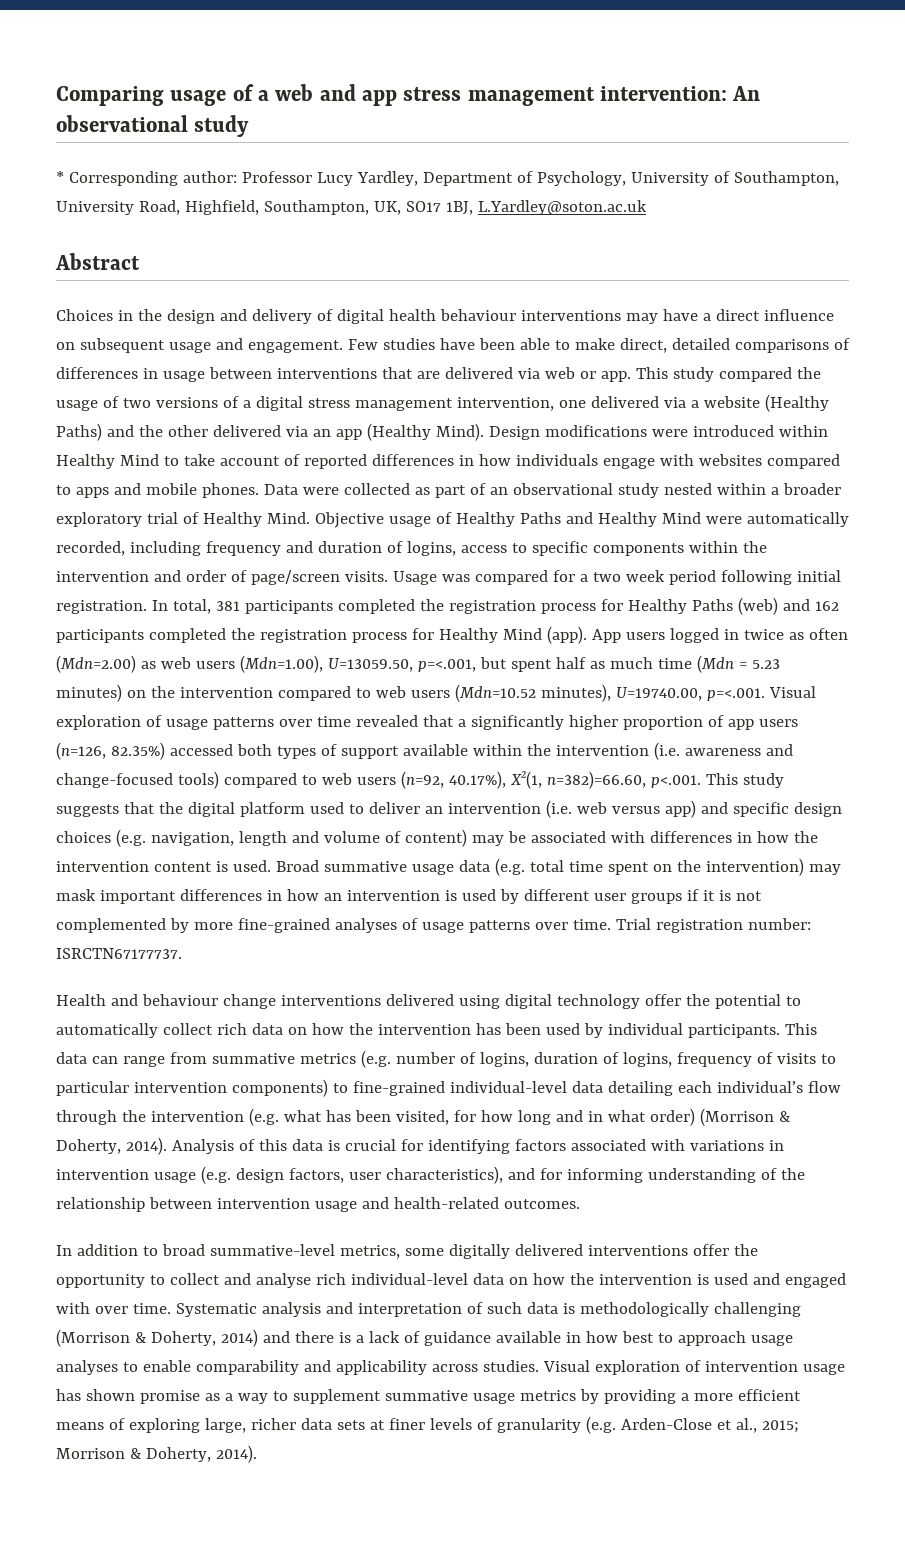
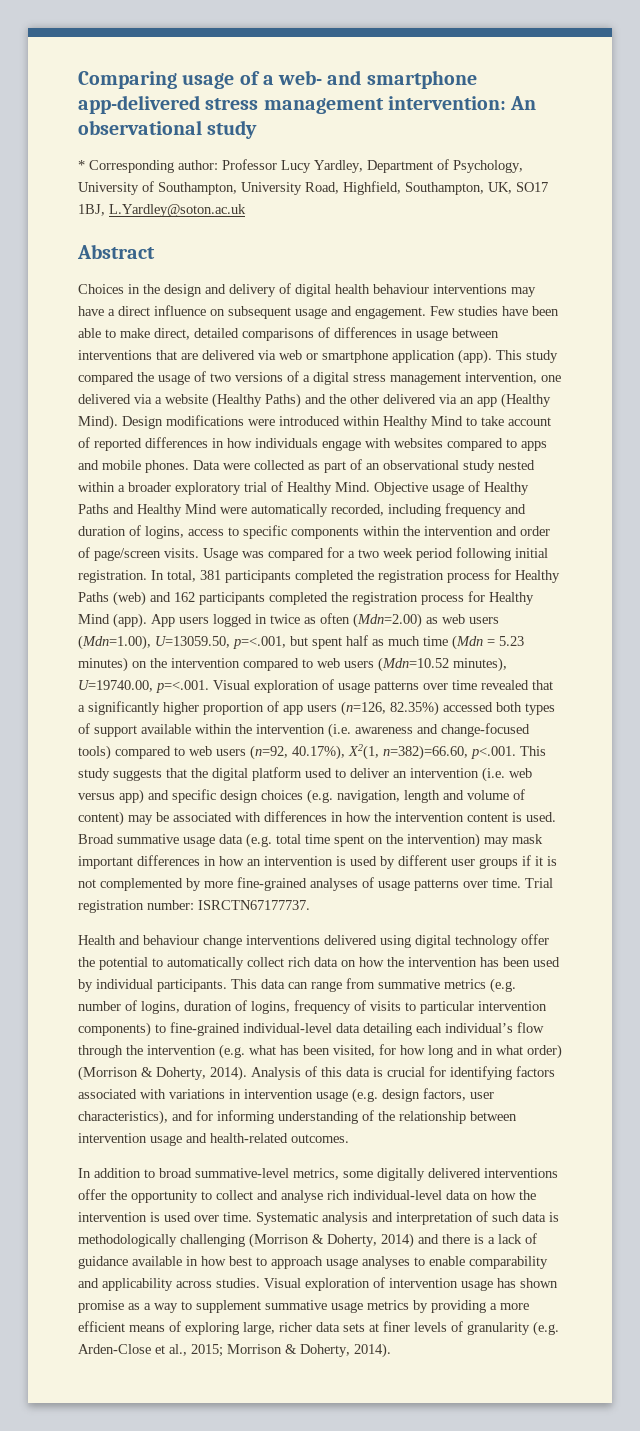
- Comparing usage of a web and app stress management intervention: An observational study
+ Comparing usage of a web- and smartphone app-delivered stress management intervention: An observational study
- Few studies have been able to make direct, detailed comparisons of differences in usage between interventions that are delivered via web or app.
+ Few studies have been able to make direct, detailed comparisons of differences in usage between interventions that are delivered via web or smartphone application (app).
- In addition to broad summative-level metrics, some digitally delivered interventions offer the opportunity to collect and analyse rich individual-level data on how the intervention is used and engaged with over time.
+ In addition to broad summative-level metrics, some digitally delivered interventions offer the opportunity to collect and analyse rich individual-level data on how the intervention is used over time.

